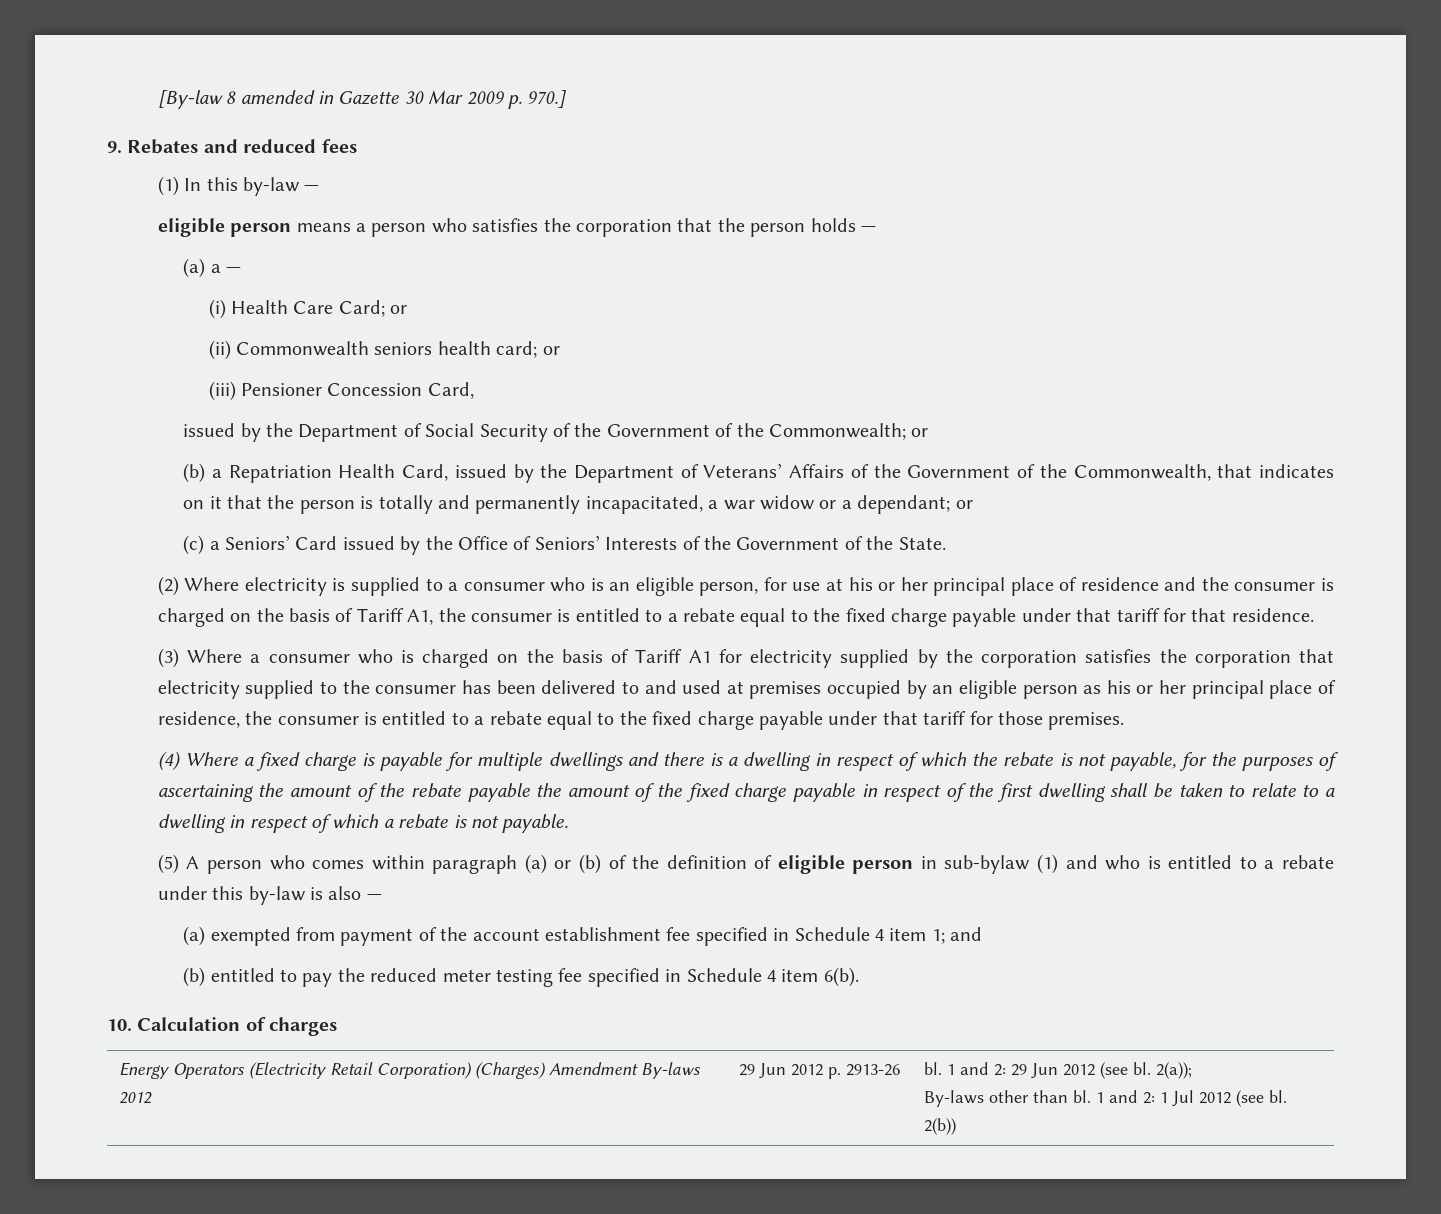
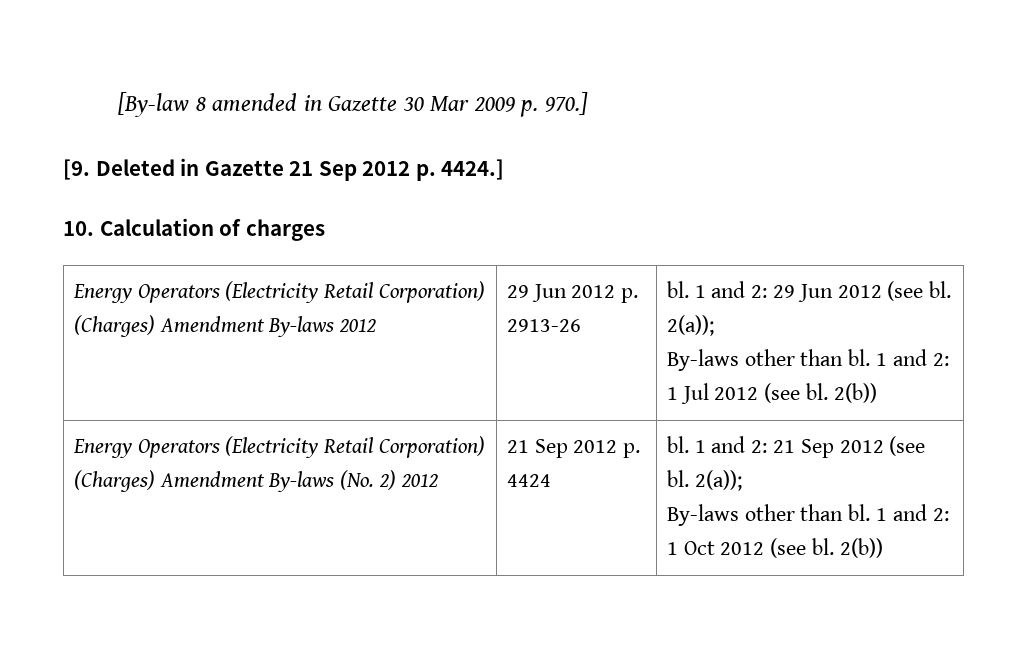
- 9. Rebates and reduced fees
- (1) In this by-law —
- eligible person means a person who satisfies the corporation that the person holds —
- (a) a —
- (i) Health Care Card; or
- (ii) Commonwealth seniors health card; or
- (iii) Pensioner Concession Card,
- issued by the Department of Social Security of the Government of the Commonwealth; or
- (b) a Repatriation Health Card, issued by the Department of Veterans’ Affairs of the Government of the Commonwealth, that indicates on it that the person is totally and permanently incapacitated, a war widow or a dependant; or
- (c) a Seniors’ Card issued by the Office of Seniors’ Interests of the Government of the State.
- (2) Where electricity is supplied to a consumer who is an eligible person, for use at his or her principal place of residence and the consumer is charged on the basis of Tariff A1, the consumer is entitled to a rebate equal to the fixed charge payable under that tariff for that residence.
- (3) Where a consumer who is charged on the basis of Tariff A1 for electricity supplied by the corporation satisfies the corporation that electricity supplied to the consumer has been delivered to and used at premises occupied by an eligible person as his or her principal place of residence, the consumer is entitled to a rebate equal to the fixed charge payable under that tariff for those premises.
- (4) Where a fixed charge is payable for multiple dwellings and there is a dwelling in respect of which the rebate is not payable, for the purposes of ascertaining the amount of the rebate payable the amount of the fixed charge payable in respect of the first dwelling shall be taken to relate to a dwelling in respect of which a rebate is not payable.
- (5) A person who comes within paragraph (a) or (b) of the definition of eligible person in sub-bylaw (1) and who is entitled to a rebate under this by-law is also —
- (a) exempted from payment of the account establishment fee specified in Schedule 4 item 1; and
- (b) entitled to pay the reduced meter testing fee specified in Schedule 4 item 6(b).
+ [9. Deleted in Gazette 21 Sep 2012 p. 4424.]
+ Energy Operators (Electricity Retail Corporation) (Charges) Amendment By-laws (No. 2) 2012 | 21 Sep 2012 p. 4424 | bl. 1 and 2: 21 Sep 2012 (see bl. 2(a));
+ By-laws other than bl. 1 and 2: 1 Oct 2012 (see bl. 2(b))

